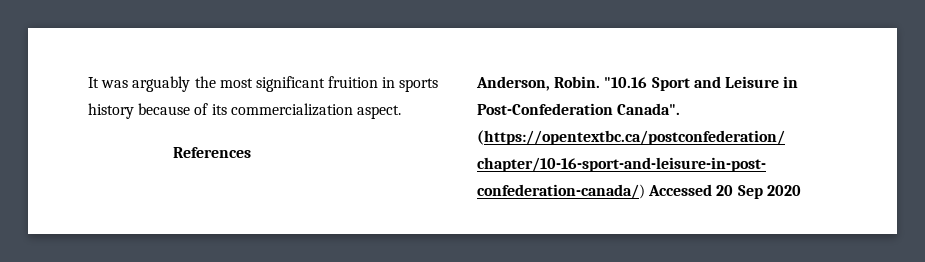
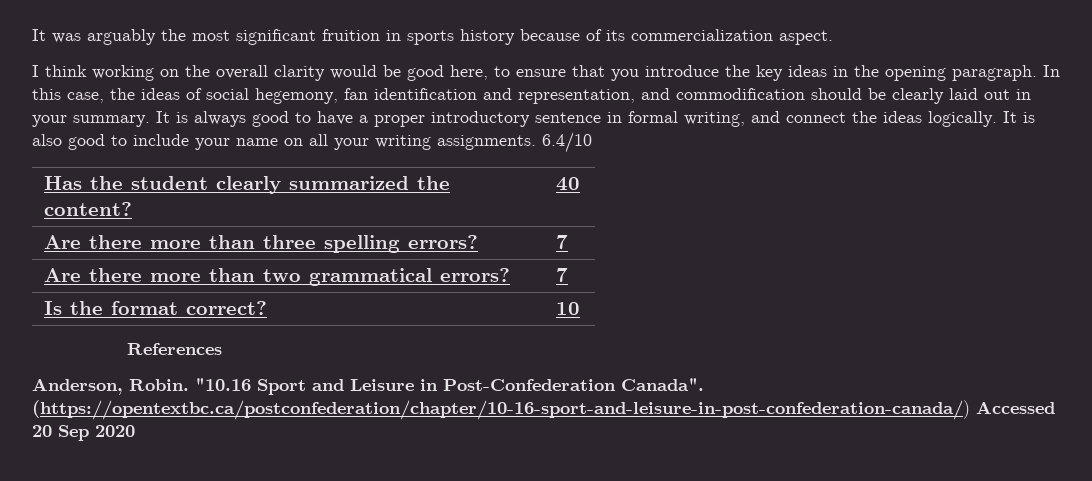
+ I think working on the overall clarity would be good here, to ensure that you introduce the key ideas in the opening paragraph. In this case, the ideas of social hegemony, fan identification and representation, and commodification should be clearly laid out in your summary. It is always good to have a proper introductory sentence in formal writing, and connect the ideas logically. It is also good to include your name on all your writing assignments. 6.4/10
+ Has the student clearly summarized the content? | 40
+ Are there more than three spelling errors? | 7
+ Are there more than two grammatical errors? | 7
+ Is the format correct? | 10

